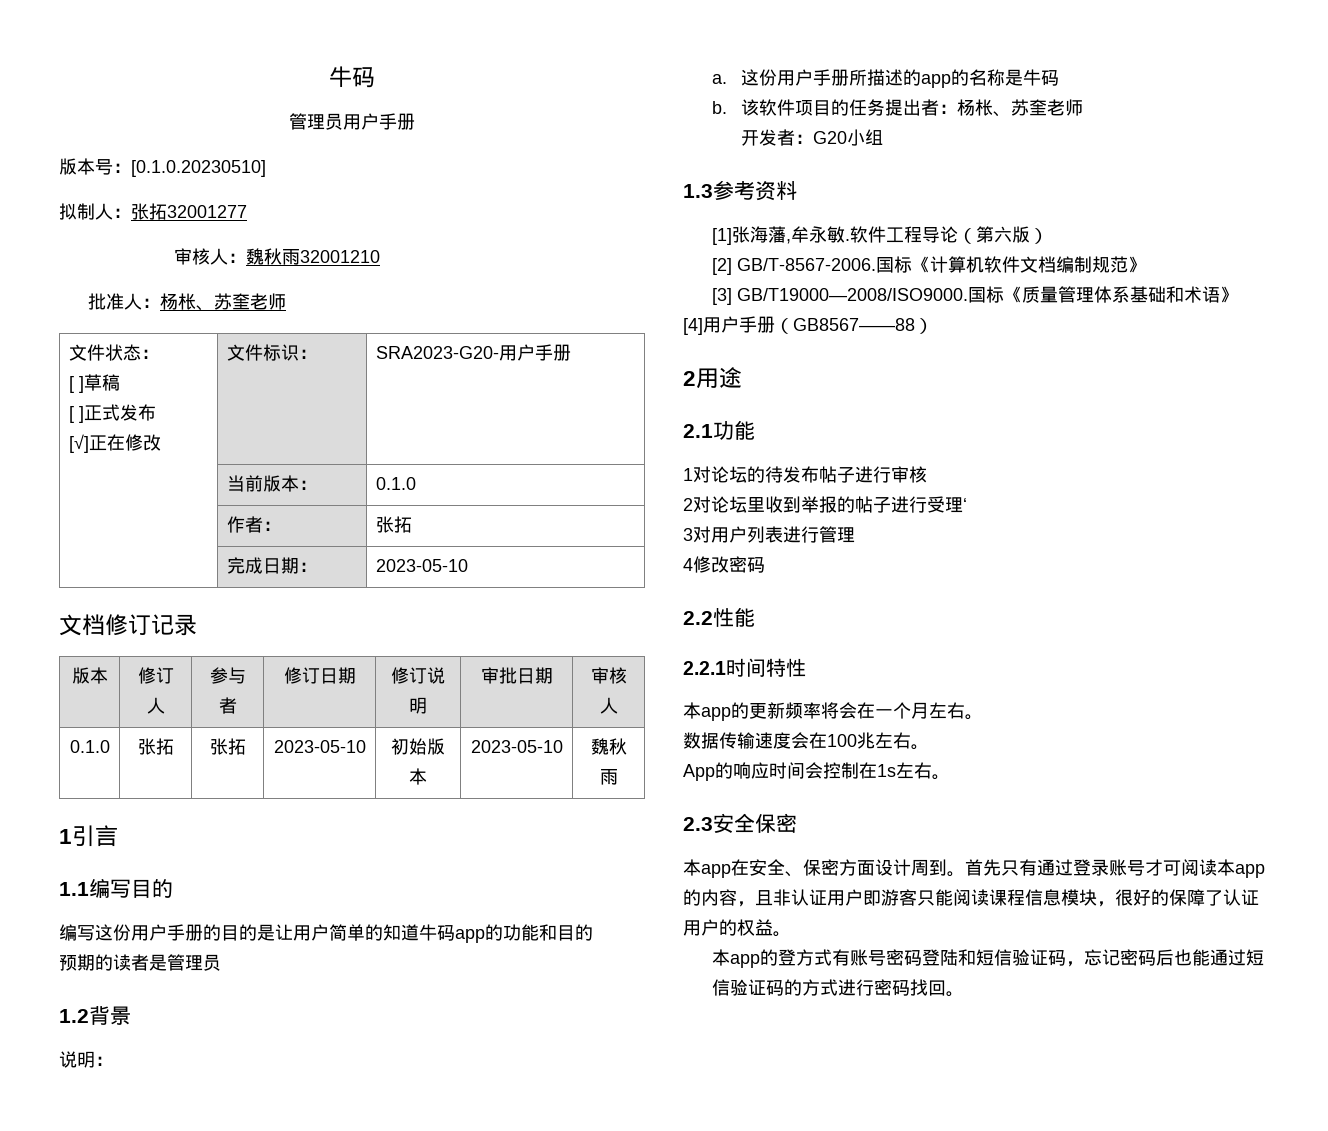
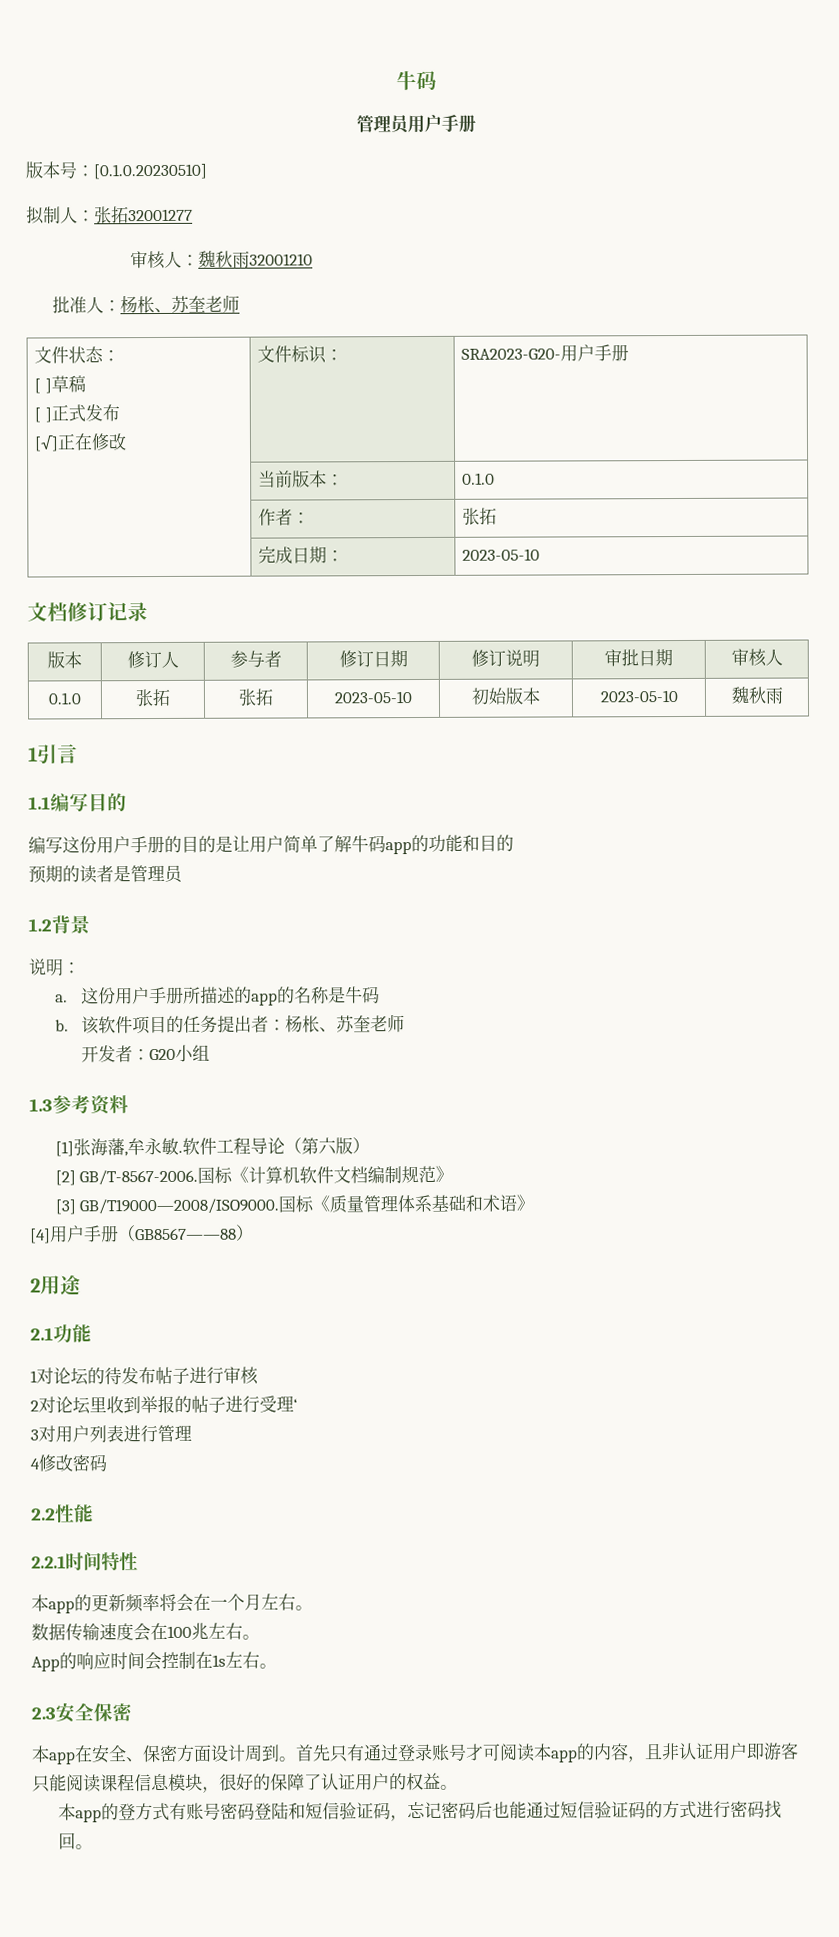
- 编写这份用户手册的目的是让用户简单的知道牛码app的功能和目的
+ 编写这份用户手册的目的是让用户简单了解牛码app的功能和目的

